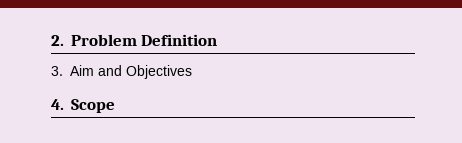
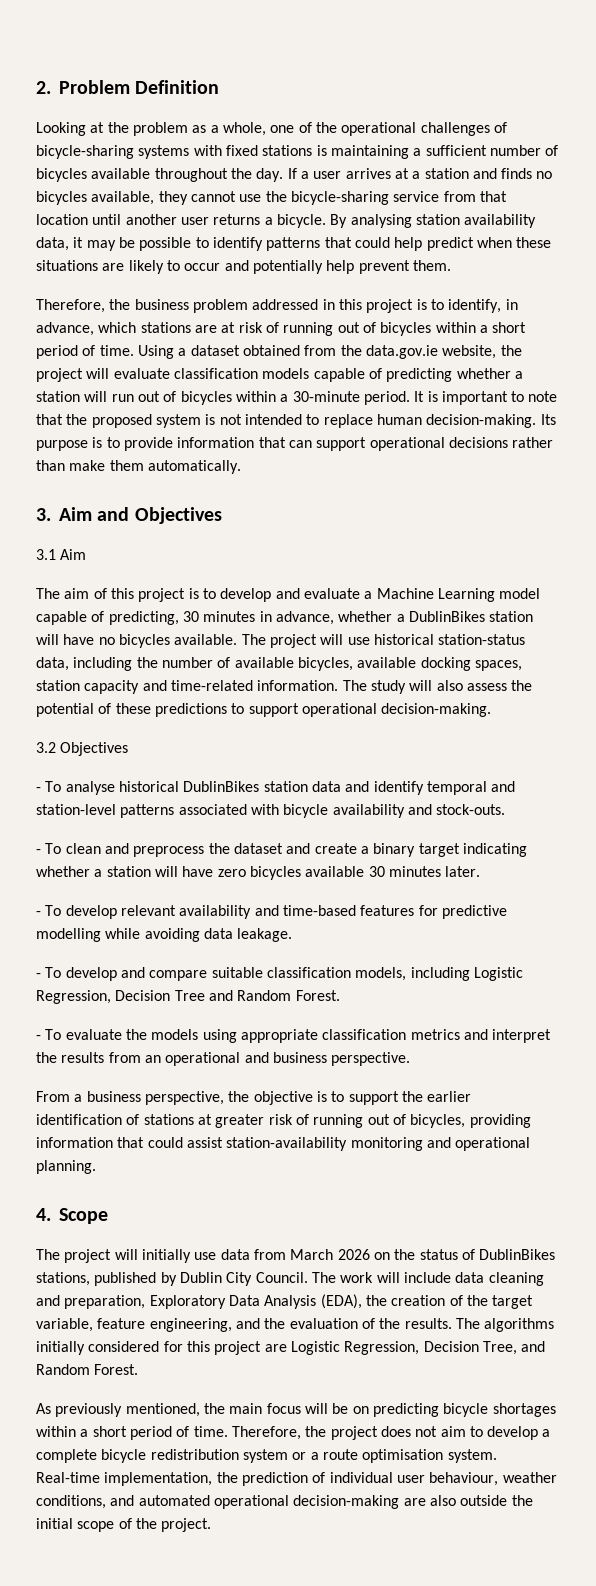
+ Looking at the problem as a whole, one of the operational challenges of bicycle-sharing systems with fixed stations is maintaining a sufficient number of bicycles available throughout the day. If a user arrives at a station and finds no bicycles available, they cannot use the bicycle-sharing service from that location until another user returns a bicycle. By analysing station availability data, it may be possible to identify patterns that could help predict when these situations are likely to occur and potentially help prevent them.
+ Therefore, the business problem addressed in this project is to identify, in advance, which stations are at risk of running out of bicycles within a short period of time. Using a dataset obtained from the data.gov.ie website, the project will evaluate classification models capable of predicting whether a station will run out of bicycles within a 30-minute period. It is important to note that the proposed system is not intended to replace human decision-making. Its purpose is to provide information that can support operational decisions rather than make them automatically.
  3. Aim and Objectives
+ 3.1 Aim
+ The aim of this project is to develop and evaluate a Machine Learning model capable of predicting, 30 minutes in advance, whether a DublinBikes station will have no bicycles available. The project will use historical station-status data, including the number of available bicycles, available docking spaces, station capacity and time-related information. The study will also assess the potential of these predictions to support operational decision-making.
+ 3.2 Objectives
+ - To analyse historical DublinBikes station data and identify temporal and station-level patterns associated with bicycle availability and stock-outs.
+ - To clean and preprocess the dataset and create a binary target indicating whether a station will have zero bicycles available 30 minutes later.
+ - To develop relevant availability and time-based features for predictive modelling while avoiding data leakage.
+ - To develop and compare suitable classification models, including Logistic Regression, Decision Tree and Random Forest.
+ - To evaluate the models using appropriate classification metrics and interpret the results from an operational and business perspective.
+ From a business perspective, the objective is to support the earlier identification of stations at greater risk of running out of bicycles, providing information that could assist station-availability monitoring and operational planning.
  4. Scope
+ The project will initially use data from March 2026 on the status of DublinBikes stations, published by Dublin City Council. The work will include data cleaning and preparation, Exploratory Data Analysis (EDA), the creation of the target variable, feature engineering, and the evaluation of the results. The algorithms initially considered for this project are Logistic Regression, Decision Tree, and Random Forest.
+ As previously mentioned, the main focus will be on predicting bicycle shortages within a short period of time. Therefore, the project does not aim to develop a complete bicycle redistribution system or a route optimisation system. Real-time implementation, the prediction of individual user behaviour, weather conditions, and automated operational decision-making are also outside the initial scope of the project.

